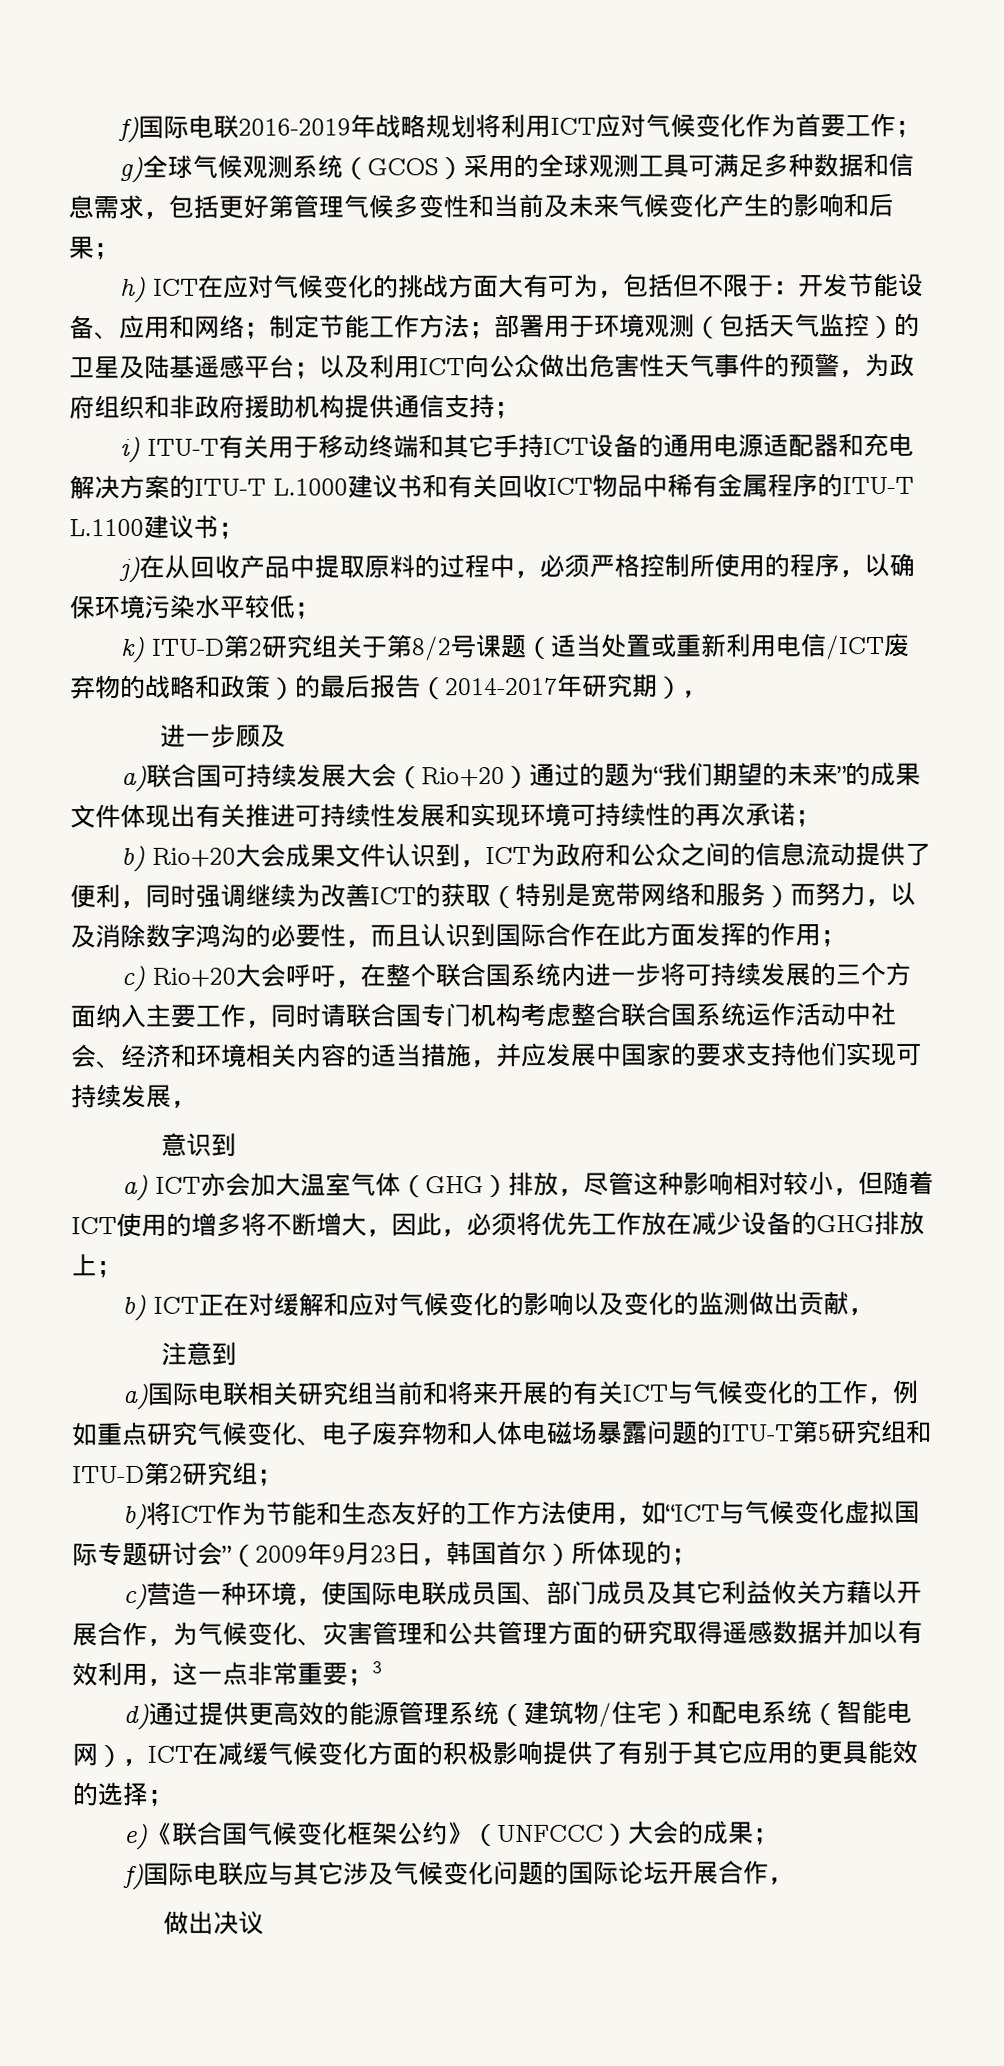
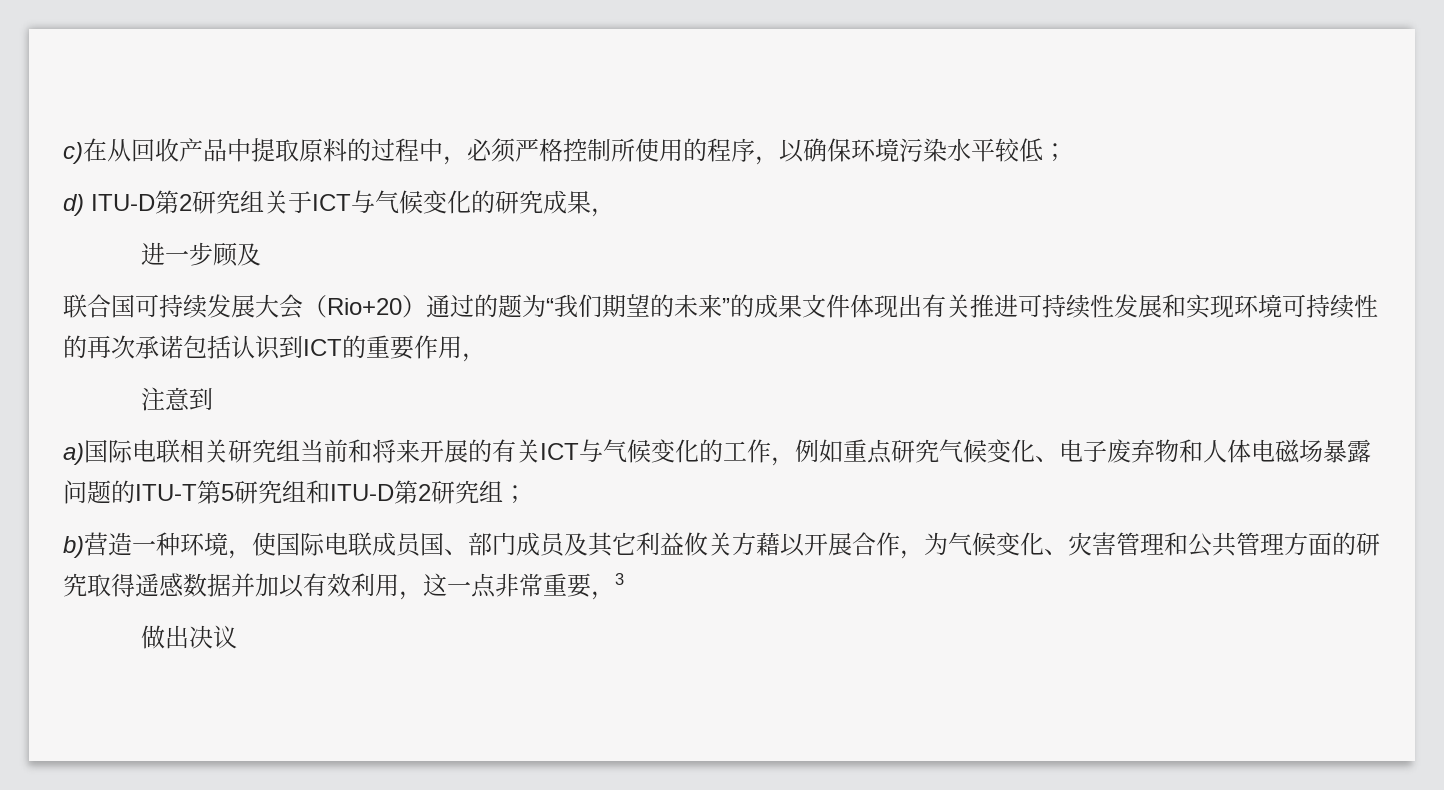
- f)国际电联2016-2019年战略规划将利用ICT应对气候变化作为首要工作；
- g)全球气候观测系统（GCOS）采用的全球观测工具可满足多种数据和信息需求，包括更好第管理气候多变性和当前及未来气候变化产生的影响和后果；
- h) ICT在应对气候变化的挑战方面大有可为，包括但不限于：开发节能设备、应用和网络；制定节能工作方法；部署用于环境观测（包括天气监控）的卫星及陆基遥感平台；以及利用ICT向公众做出危害性天气事件的预警，为政府组织和非政府援助机构提供通信支持；
- i) ITU-T有关用于移动终端和其它手持ICT设备的通用电源适配器和充电解决方案的ITU-T L.1000建议书和有关回收ICT物品中稀有金属程序的ITU-T L.1100建议书；
- j)在从回收产品中提取原料的过程中，必须严格控制所使用的程序，以确保环境污染水平较低；
+ c)在从回收产品中提取原料的过程中，必须严格控制所使用的程序，以确保环境污染水平较低；
- k) ITU-D第2研究组关于第8/2号课题（适当处置或重新利用电信/ICT废弃物的战略和政策）的最后报告（2014-2017年研究期），
+ d) ITU-D第2研究组关于ICT与气候变化的研究成果，
- a)联合国可持续发展大会（Rio+20）通过的题为“我们期望的未来”的成果文件体现出有关推进可持续性发展和实现环境可持续性的再次承诺；
- b) Rio+20大会成果文件认识到，ICT为政府和公众之间的信息流动提供了便利，同时强调继续为改善ICT的获取（特别是宽带网络和服务）而努力，以及消除数字鸿沟的必要性，而且认识到国际合作在此方面发挥的作用；
- c) Rio+20大会呼吁，在整个联合国系统内进一步将可持续发展的三个方面纳入主要工作，同时请联合国专门机构考虑整合联合国系统运作活动中社会、经济和环境相关内容的适当措施，并应发展中国家的要求支持他们实现可持续发展，
- 意识到
- a) ICT亦会加大温室气体（GHG）排放，尽管这种影响相对较小，但随着ICT使用的增多将不断增大，因此，必须将优先工作放在减少设备的GHG排放上；
- b) ICT正在对缓解和应对气候变化的影响以及变化的监测做出贡献，
+ 联合国可持续发展大会（Rio+20）通过的题为“我们期望的未来”的成果文件体现出有关推进可持续性发展和实现环境可持续性的再次承诺包括认识到ICT的重要作用，
- b)将ICT作为节能和生态友好的工作方法使用，如“ICT与气候变化虚拟国际专题研讨会”（2009年9月23日，韩国首尔）所体现的；
- c)营造一种环境，使国际电联成员国、部门成员及其它利益攸关方藉以开展合作，为气候变化、灾害管理和公共管理方面的研究取得遥感数据并加以有效利用，这一点非常重要；3
+ b)营造一种环境，使国际电联成员国、部门成员及其它利益攸关方藉以开展合作，为气候变化、灾害管理和公共管理方面的研究取得遥感数据并加以有效利用，这一点非常重要，3
- d)通过提供更高效的能源管理系统（建筑物/住宅）和配电系统（智能电网），ICT在减缓气候变化方面的积极影响提供了有别于其它应用的更具能效的选择；
- e)《联合国气候变化框架公约》（UNFCCC）大会的成果；
- f)国际电联应与其它涉及气候变化问题的国际论坛开展合作，

